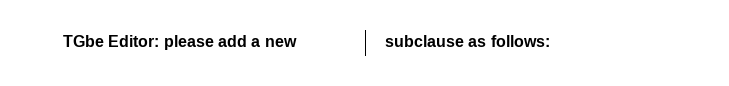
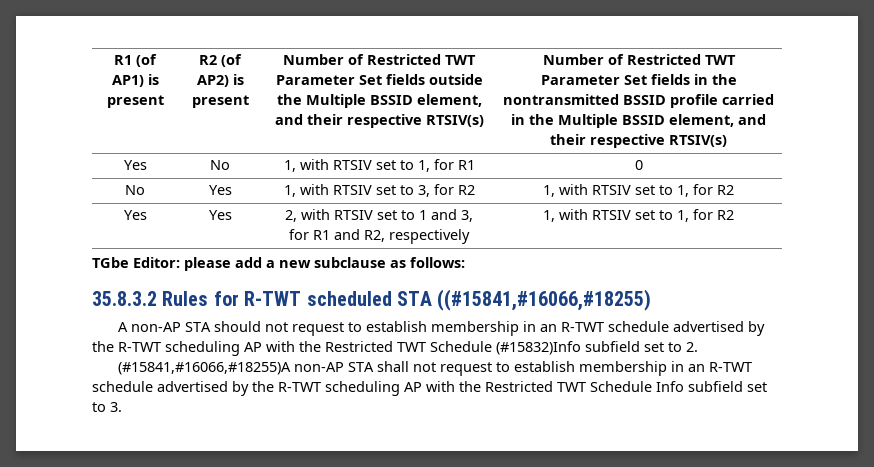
+ R1 (of AP1) is present | R2 (of AP2) is present | Number of Restricted TWT Parameter Set fields outside the Multiple BSSID element, and their respective RTSIV(s) | Number of Restricted TWT Parameter Set fields in the nontransmitted BSSID profile carried in the Multiple BSSID element, and their respective RTSIV(s)
+ Yes | No | 1, with RTSIV set to 1, for R1 | 0
+ No | Yes | 1, with RTSIV set to 3, for R2 | 1, with RTSIV set to 1, for R2
+ Yes | Yes | 2, with RTSIV set to 1 and 3,
+ for R1 and R2, respectively | 1, with RTSIV set to 1, for R2
+ 35.8.3.2 Rules for R-TWT scheduled STA ((#15841,#16066,#18255)
+ A non-AP STA should not request to establish membership in an R-TWT schedule advertised by the R-TWT scheduling AP with the Restricted TWT Schedule (#15832)Info subfield set to 2.
+ (#15841,#16066,#18255)A non-AP STA shall not request to establish membership in an R-TWT schedule advertised by the R-TWT scheduling AP with the Restricted TWT Schedule Info subfield set to 3.

